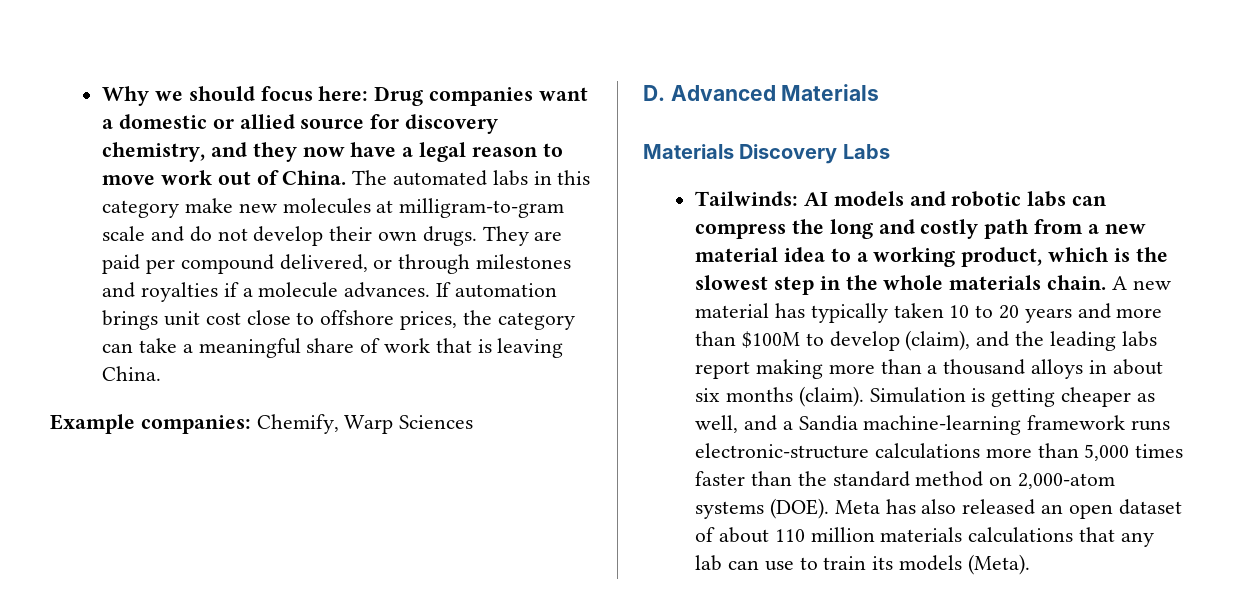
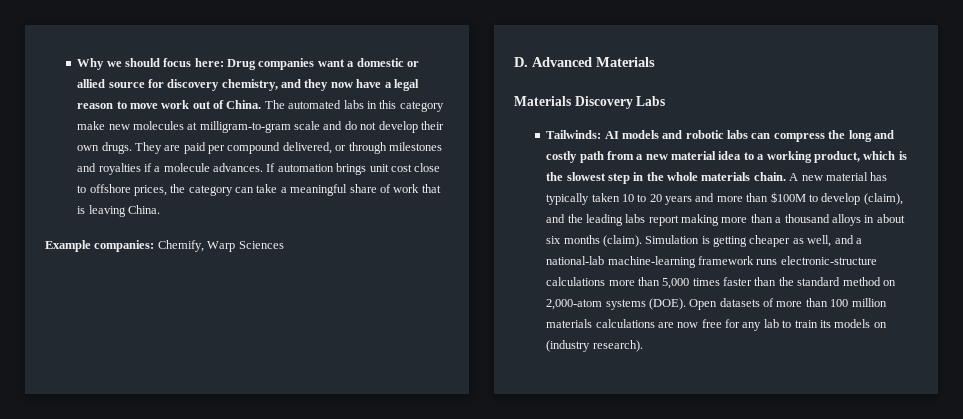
- Simulation is getting cheaper as well, and a Sandia machine-learning framework runs electronic-structure calculations more than 5,000 times faster than the standard method on 2,000-atom systems (DOE).
+ Simulation is getting cheaper as well, and a national-lab machine-learning framework runs electronic-structure calculations more than 5,000 times faster than the standard method on 2,000-atom systems (DOE).
- Meta has also released an open dataset of about 110 million materials calculations that any lab can use to train its models (Meta).
+ Open datasets of more than 100 million materials calculations are now free for any lab to train its models on (industry research).

